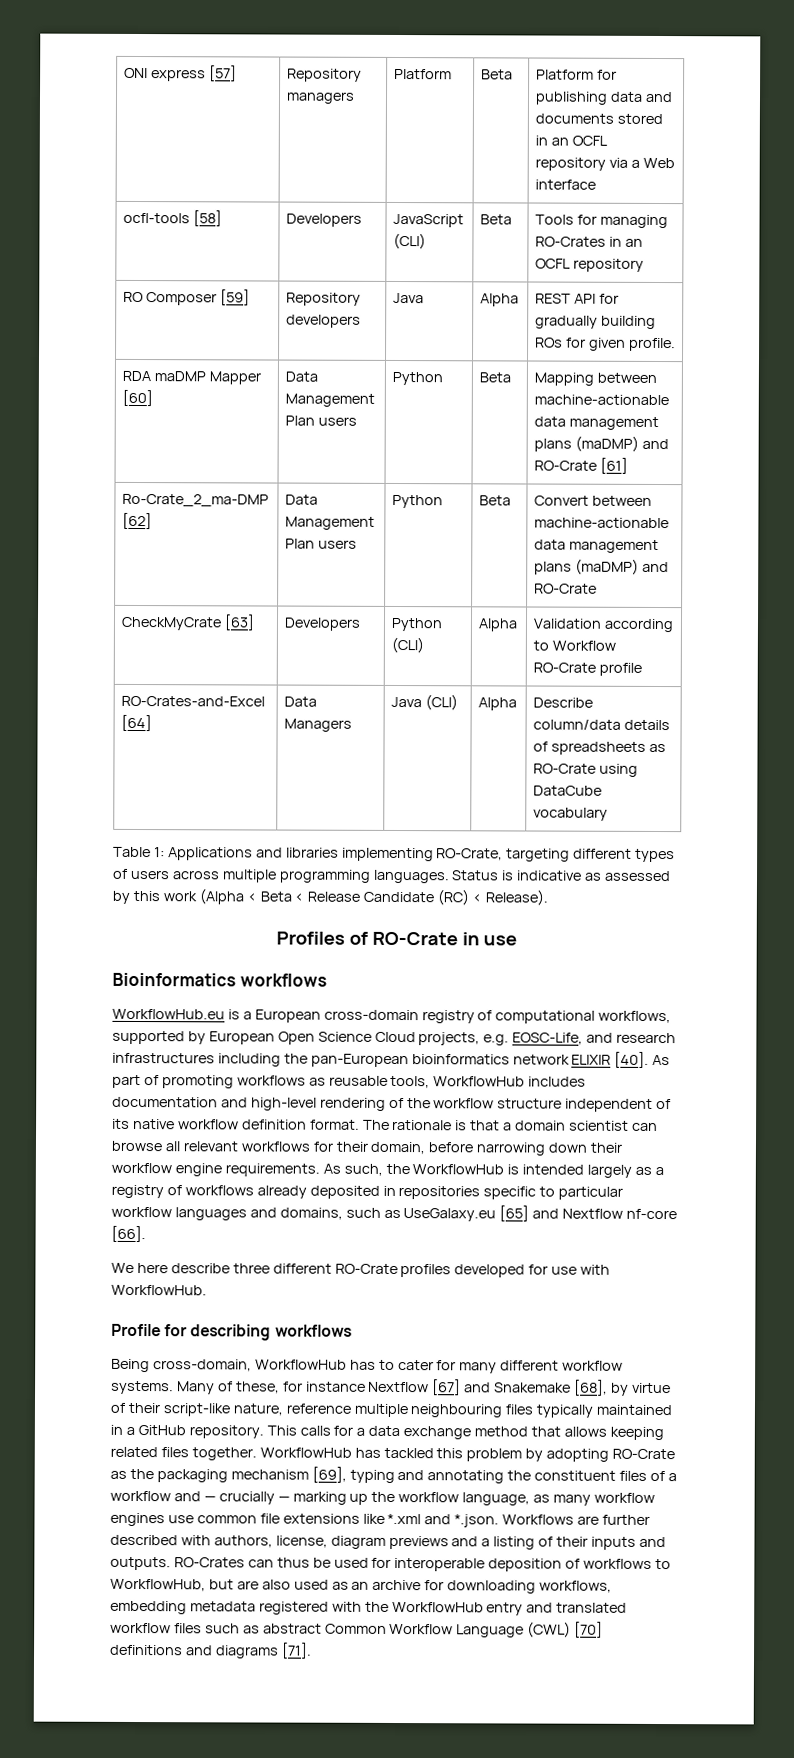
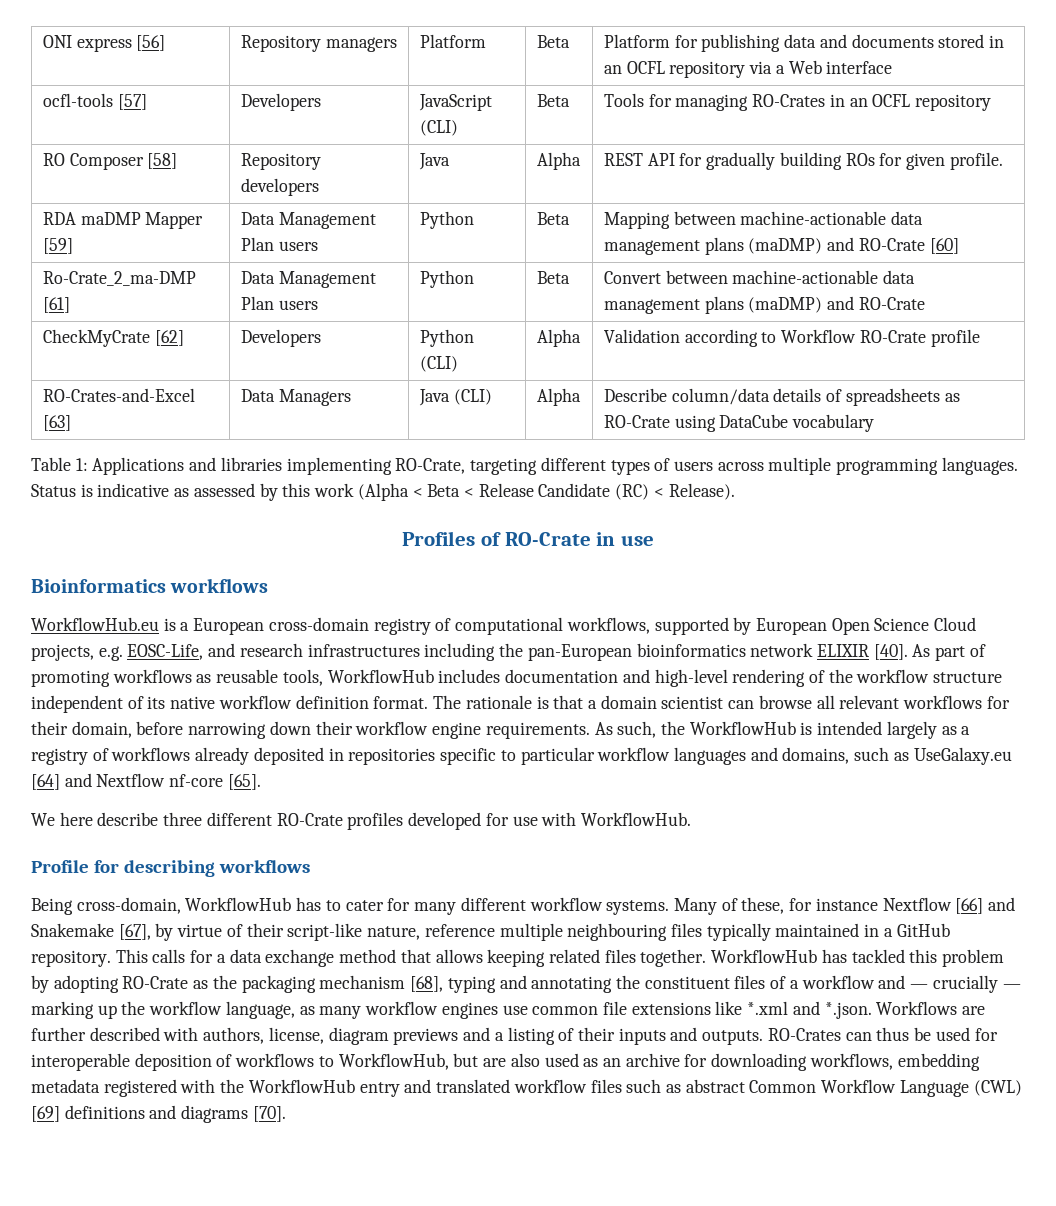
- ONI express [57] | Repository managers | Platform | Beta | Platform for publishing data and documents stored in an OCFL repository via a Web interface
+ ONI express [56] | Repository managers | Platform | Beta | Platform for publishing data and documents stored in an OCFL repository via a Web interface
- ocfl-tools [58] | Developers | JavaScript (CLI) | Beta | Tools for managing RO-Crates in an OCFL repository
+ ocfl-tools [57] | Developers | JavaScript (CLI) | Beta | Tools for managing RO-Crates in an OCFL repository
- RO Composer [59] | Repository developers | Java | Alpha | REST API for gradually building ROs for given profile.
+ RO Composer [58] | Repository developers | Java | Alpha | REST API for gradually building ROs for given profile.
- RDA maDMP Mapper [60] | Data Management Plan users | Python | Beta | Mapping between machine-actionable data management plans (maDMP) and RO-Crate [61]
+ RDA maDMP Mapper [59] | Data Management Plan users | Python | Beta | Mapping between machine-actionable data management plans (maDMP) and RO-Crate [60]
- Ro-Crate_2_ma-DMP [62] | Data Management Plan users | Python | Beta | Convert between machine-actionable data management plans (maDMP) and RO-Crate
+ Ro-Crate_2_ma-DMP [61] | Data Management Plan users | Python | Beta | Convert between machine-actionable data management plans (maDMP) and RO-Crate
- CheckMyCrate [63] | Developers | Python (CLI) | Alpha | Validation according to Workflow RO-Crate profile
+ CheckMyCrate [62] | Developers | Python (CLI) | Alpha | Validation according to Workflow RO-Crate profile
- RO-Crates-and-Excel [64] | Data Managers | Java (CLI) | Alpha | Describe column/data details of spreadsheets as RO-Crate using DataCube vocabulary
+ RO-Crates-and-Excel [63] | Data Managers | Java (CLI) | Alpha | Describe column/data details of spreadsheets as RO-Crate using DataCube vocabulary
- As such, the WorkflowHub is intended largely as a registry of workflows already deposited in repositories specific to particular workflow languages and domains, such as UseGalaxy.eu [65] and Nextflow nf-core [66].
+ As such, the WorkflowHub is intended largely as a registry of workflows already deposited in repositories specific to particular workflow languages and domains, such as UseGalaxy.eu [64] and Nextflow nf-core [65].
- Many of these, for instance Nextflow [67] and Snakemake [68], by virtue of their script-like nature, reference multiple neighbouring files typically maintained in a GitHub repository.
+ Many of these, for instance Nextflow [66] and Snakemake [67], by virtue of their script-like nature, reference multiple neighbouring files typically maintained in a GitHub repository.
- WorkflowHub has tackled this problem by adopting RO-Crate as the packaging mechanism [69], typing and annotating the constituent files of a workflow and — crucially — marking up the workflow language, as many workflow engines use common file extensions like *.xml and *.json. Workflows are further described with authors, license, diagram previews and a listing of their inputs and outputs.
+ WorkflowHub has tackled this problem by adopting RO-Crate as the packaging mechanism [68], typing and annotating the constituent files of a workflow and — crucially — marking up the workflow language, as many workflow engines use common file extensions like *.xml and *.json. Workflows are further described with authors, license, diagram previews and a listing of their inputs and outputs.
- RO-Crates can thus be used for interoperable deposition of workflows to WorkflowHub, but are also used as an archive for downloading workflows, embedding metadata registered with the WorkflowHub entry and translated workflow files such as abstract Common Workflow Language (CWL) [70] definitions and diagrams [71].
+ RO-Crates can thus be used for interoperable deposition of workflows to WorkflowHub, but are also used as an archive for downloading workflows, embedding metadata registered with the WorkflowHub entry and translated workflow files such as abstract Common Workflow Language (CWL) [69] definitions and diagrams [70].

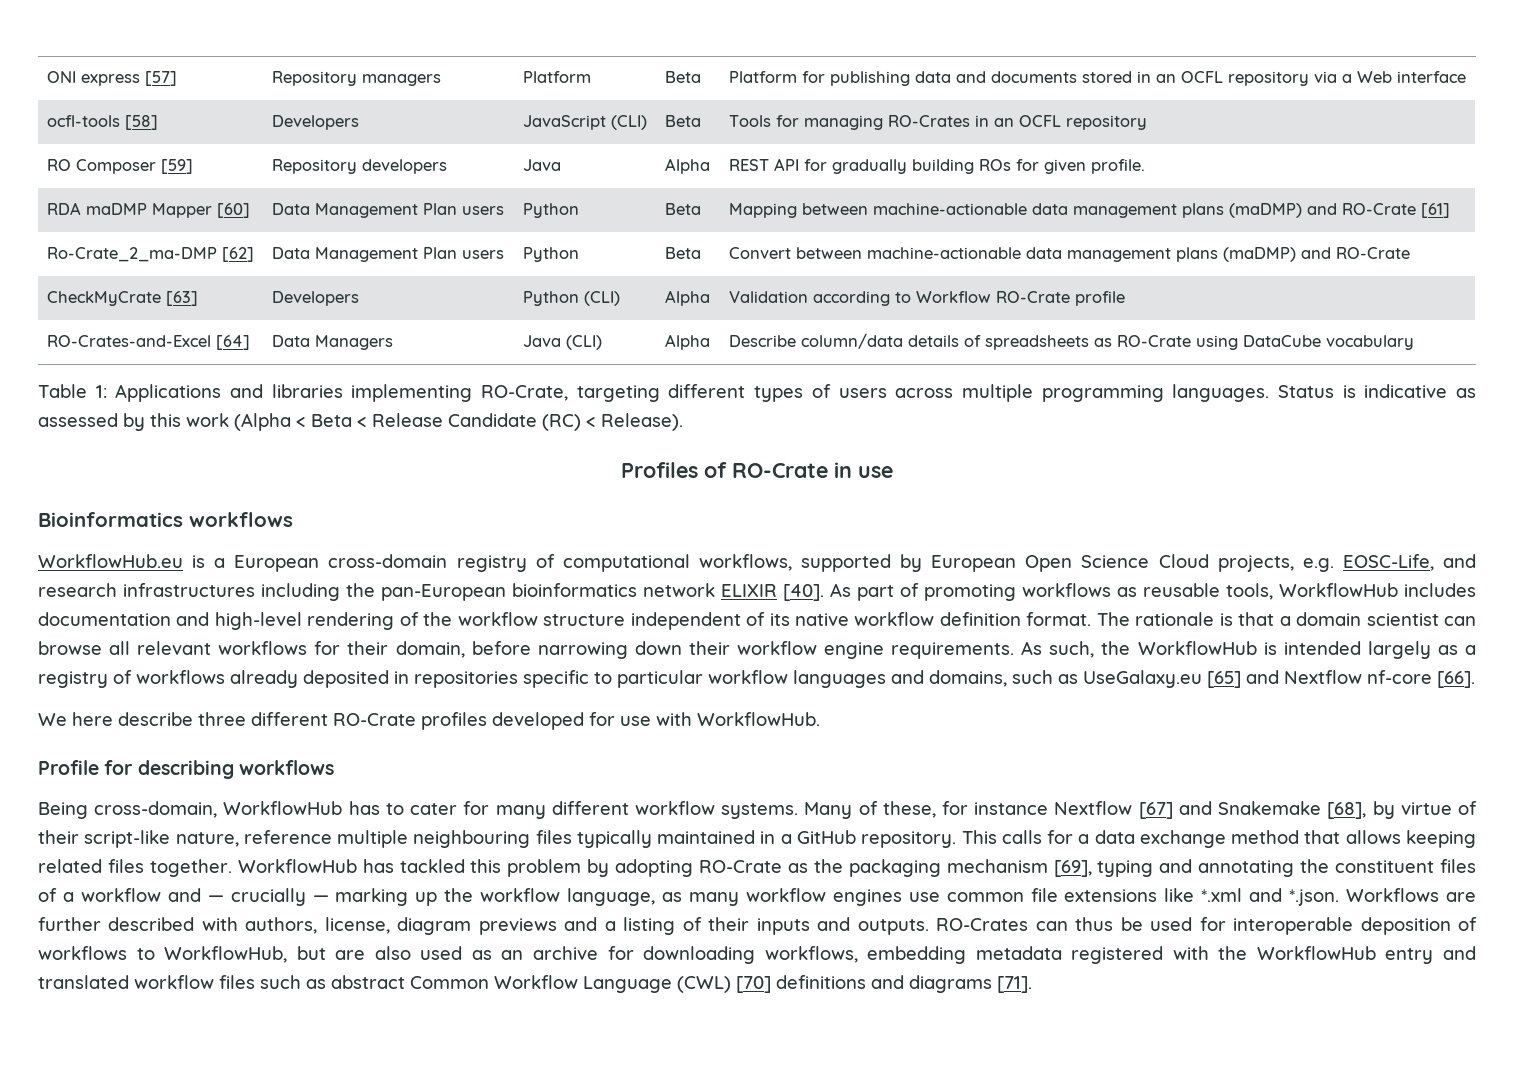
- ONI express [56] | Repository managers | Platform | Beta | Platform for publishing data and documents stored in an OCFL repository via a Web interface
+ ONI express [57] | Repository managers | Platform | Beta | Platform for publishing data and documents stored in an OCFL repository via a Web interface
- ocfl-tools [57] | Developers | JavaScript (CLI) | Beta | Tools for managing RO-Crates in an OCFL repository
+ ocfl-tools [58] | Developers | JavaScript (CLI) | Beta | Tools for managing RO-Crates in an OCFL repository
- RO Composer [58] | Repository developers | Java | Alpha | REST API for gradually building ROs for given profile.
+ RO Composer [59] | Repository developers | Java | Alpha | REST API for gradually building ROs for given profile.
- RDA maDMP Mapper [59] | Data Management Plan users | Python | Beta | Mapping between machine-actionable data management plans (maDMP) and RO-Crate [60]
+ RDA maDMP Mapper [60] | Data Management Plan users | Python | Beta | Mapping between machine-actionable data management plans (maDMP) and RO-Crate [61]
- Ro-Crate_2_ma-DMP [61] | Data Management Plan users | Python | Beta | Convert between machine-actionable data management plans (maDMP) and RO-Crate
+ Ro-Crate_2_ma-DMP [62] | Data Management Plan users | Python | Beta | Convert between machine-actionable data management plans (maDMP) and RO-Crate
- CheckMyCrate [62] | Developers | Python (CLI) | Alpha | Validation according to Workflow RO-Crate profile
+ CheckMyCrate [63] | Developers | Python (CLI) | Alpha | Validation according to Workflow RO-Crate profile
- RO-Crates-and-Excel [63] | Data Managers | Java (CLI) | Alpha | Describe column/data details of spreadsheets as RO-Crate using DataCube vocabulary
+ RO-Crates-and-Excel [64] | Data Managers | Java (CLI) | Alpha | Describe column/data details of spreadsheets as RO-Crate using DataCube vocabulary
- As such, the WorkflowHub is intended largely as a registry of workflows already deposited in repositories specific to particular workflow languages and domains, such as UseGalaxy.eu [64] and Nextflow nf-core [65].
+ As such, the WorkflowHub is intended largely as a registry of workflows already deposited in repositories specific to particular workflow languages and domains, such as UseGalaxy.eu [65] and Nextflow nf-core [66].
- Many of these, for instance Nextflow [66] and Snakemake [67], by virtue of their script-like nature, reference multiple neighbouring files typically maintained in a GitHub repository.
+ Many of these, for instance Nextflow [67] and Snakemake [68], by virtue of their script-like nature, reference multiple neighbouring files typically maintained in a GitHub repository.
- WorkflowHub has tackled this problem by adopting RO-Crate as the packaging mechanism [68], typing and annotating the constituent files of a workflow and — crucially — marking up the workflow language, as many workflow engines use common file extensions like *.xml and *.json. Workflows are further described with authors, license, diagram previews and a listing of their inputs and outputs.
+ WorkflowHub has tackled this problem by adopting RO-Crate as the packaging mechanism [69], typing and annotating the constituent files of a workflow and — crucially — marking up the workflow language, as many workflow engines use common file extensions like *.xml and *.json. Workflows are further described with authors, license, diagram previews and a listing of their inputs and outputs.
- RO-Crates can thus be used for interoperable deposition of workflows to WorkflowHub, but are also used as an archive for downloading workflows, embedding metadata registered with the WorkflowHub entry and translated workflow files such as abstract Common Workflow Language (CWL) [69] definitions and diagrams [70].
+ RO-Crates can thus be used for interoperable deposition of workflows to WorkflowHub, but are also used as an archive for downloading workflows, embedding metadata registered with the WorkflowHub entry and translated workflow files such as abstract Common Workflow Language (CWL) [70] definitions and diagrams [71].

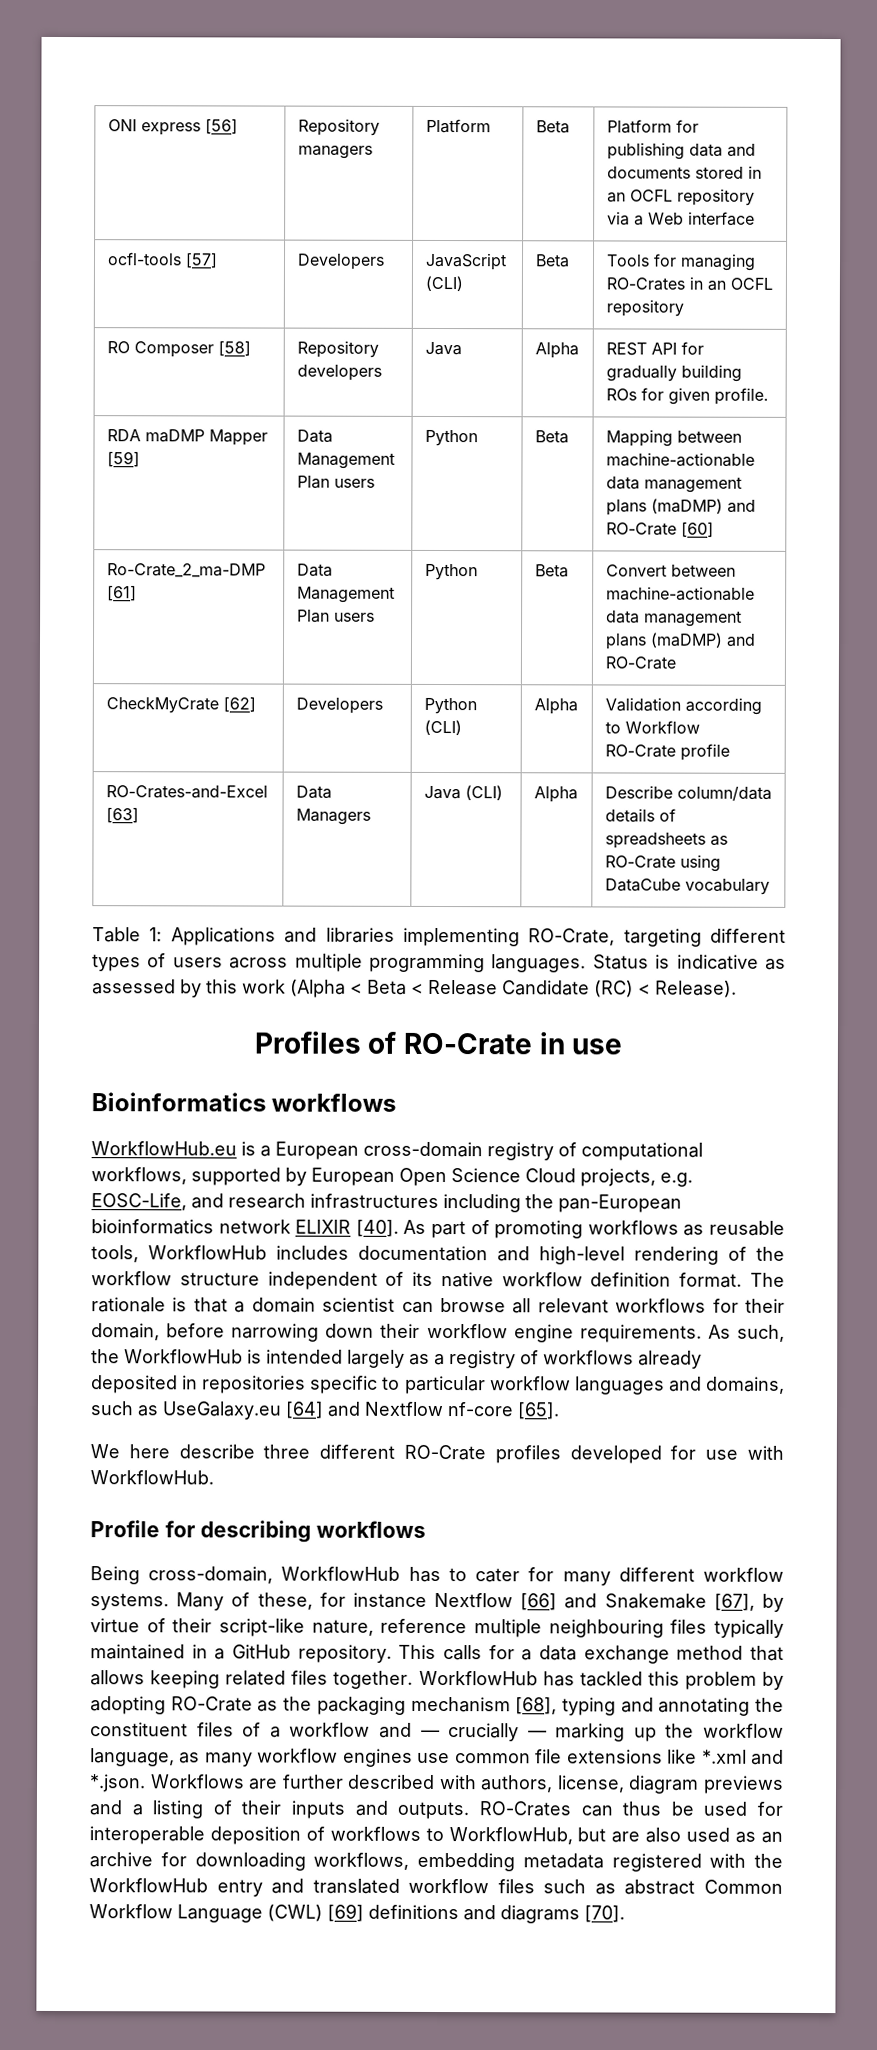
- ONI express [57] | Repository managers | Platform | Beta | Platform for publishing data and documents stored in an OCFL repository via a Web interface
+ ONI express [56] | Repository managers | Platform | Beta | Platform for publishing data and documents stored in an OCFL repository via a Web interface
- ocfl-tools [58] | Developers | JavaScript (CLI) | Beta | Tools for managing RO-Crates in an OCFL repository
+ ocfl-tools [57] | Developers | JavaScript (CLI) | Beta | Tools for managing RO-Crates in an OCFL repository
- RO Composer [59] | Repository developers | Java | Alpha | REST API for gradually building ROs for given profile.
+ RO Composer [58] | Repository developers | Java | Alpha | REST API for gradually building ROs for given profile.
- RDA maDMP Mapper [60] | Data Management Plan users | Python | Beta | Mapping between machine-actionable data management plans (maDMP) and RO-Crate [61]
+ RDA maDMP Mapper [59] | Data Management Plan users | Python | Beta | Mapping between machine-actionable data management plans (maDMP) and RO-Crate [60]
- Ro-Crate_2_ma-DMP [62] | Data Management Plan users | Python | Beta | Convert between machine-actionable data management plans (maDMP) and RO-Crate
+ Ro-Crate_2_ma-DMP [61] | Data Management Plan users | Python | Beta | Convert between machine-actionable data management plans (maDMP) and RO-Crate
- CheckMyCrate [63] | Developers | Python (CLI) | Alpha | Validation according to Workflow RO-Crate profile
+ CheckMyCrate [62] | Developers | Python (CLI) | Alpha | Validation according to Workflow RO-Crate profile
- RO-Crates-and-Excel [64] | Data Managers | Java (CLI) | Alpha | Describe column/data details of spreadsheets as RO-Crate using DataCube vocabulary
+ RO-Crates-and-Excel [63] | Data Managers | Java (CLI) | Alpha | Describe column/data details of spreadsheets as RO-Crate using DataCube vocabulary
- As such, the WorkflowHub is intended largely as a registry of workflows already deposited in repositories specific to particular workflow languages and domains, such as UseGalaxy.eu [65] and Nextflow nf-core [66].
+ As such, the WorkflowHub is intended largely as a registry of workflows already deposited in repositories specific to particular workflow languages and domains, such as UseGalaxy.eu [64] and Nextflow nf-core [65].
- Many of these, for instance Nextflow [67] and Snakemake [68], by virtue of their script-like nature, reference multiple neighbouring files typically maintained in a GitHub repository.
+ Many of these, for instance Nextflow [66] and Snakemake [67], by virtue of their script-like nature, reference multiple neighbouring files typically maintained in a GitHub repository.
- WorkflowHub has tackled this problem by adopting RO-Crate as the packaging mechanism [69], typing and annotating the constituent files of a workflow and — crucially — marking up the workflow language, as many workflow engines use common file extensions like *.xml and *.json. Workflows are further described with authors, license, diagram previews and a listing of their inputs and outputs.
+ WorkflowHub has tackled this problem by adopting RO-Crate as the packaging mechanism [68], typing and annotating the constituent files of a workflow and — crucially — marking up the workflow language, as many workflow engines use common file extensions like *.xml and *.json. Workflows are further described with authors, license, diagram previews and a listing of their inputs and outputs.
- RO-Crates can thus be used for interoperable deposition of workflows to WorkflowHub, but are also used as an archive for downloading workflows, embedding metadata registered with the WorkflowHub entry and translated workflow files such as abstract Common Workflow Language (CWL) [70] definitions and diagrams [71].
+ RO-Crates can thus be used for interoperable deposition of workflows to WorkflowHub, but are also used as an archive for downloading workflows, embedding metadata registered with the WorkflowHub entry and translated workflow files such as abstract Common Workflow Language (CWL) [69] definitions and diagrams [70].

